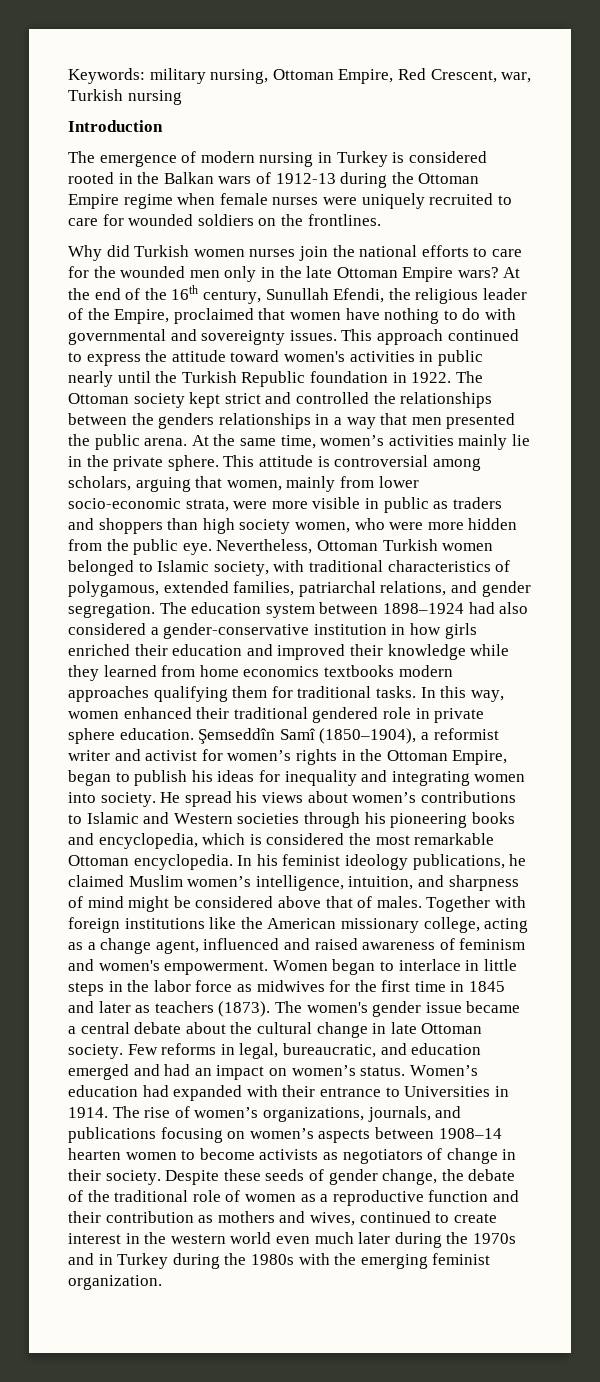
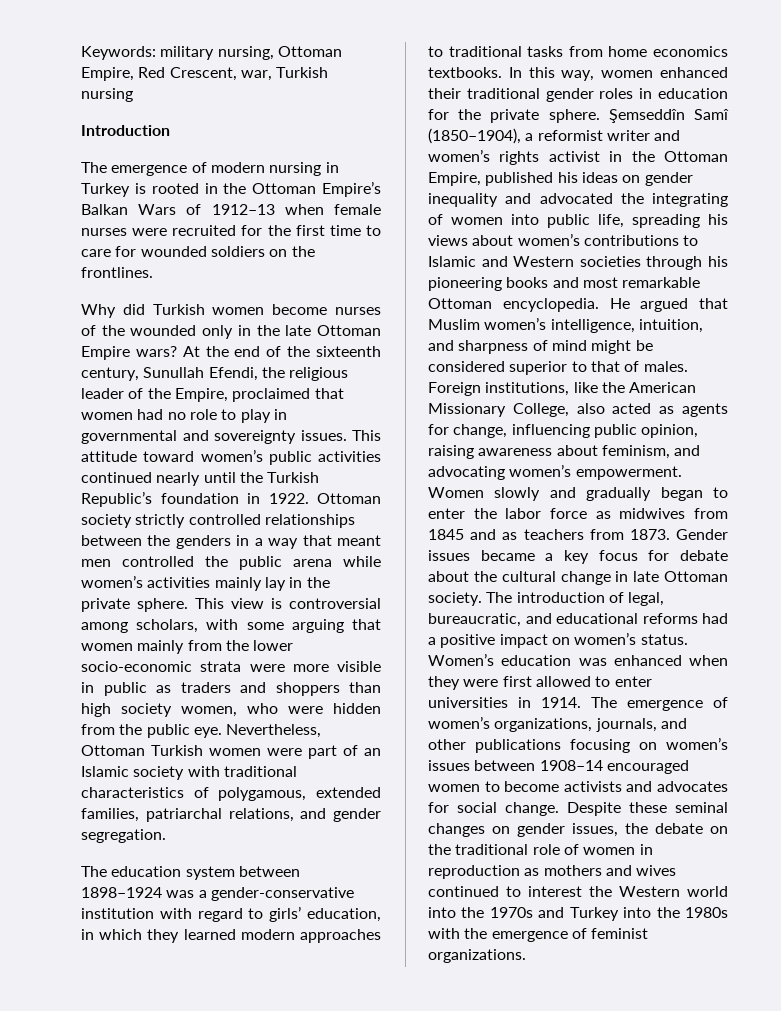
- The emergence of modern nursing in Turkey is considered rooted in the Balkan wars of 1912-13 during the Ottoman Empire regime when female nurses were uniquely recruited to care for wounded soldiers on the frontlines.
+ The emergence of modern nursing in Turkey is rooted in the Ottoman Empire’s Balkan Wars of 1912–13 when female nurses were recruited for the first time to care for wounded soldiers on the frontlines.
- Why did Turkish women nurses join the national efforts to care for the wounded men only in the late Ottoman Empire wars?
+ Why did Turkish women become nurses of the wounded only in the late Ottoman Empire wars?
- At the end of the 16th century, Sunullah Efendi, the religious leader of the Empire, proclaimed that women have nothing to do with governmental and sovereignty issues.
+ At the end of the sixteenth century, Sunullah Efendi, the religious leader of the Empire, proclaimed that women had no role to play in governmental and sovereignty issues.
- This approach continued to express the attitude toward women's activities in public nearly until the Turkish Republic foundation in 1922.
+ This attitude toward women’s public activities continued nearly until the Turkish Republic’s foundation in 1922.
- The Ottoman society kept strict and controlled the relationships between the genders relationships in a way that men presented the public arena. At the same time, women’s activities mainly lie in the private sphere.
+ Ottoman society strictly controlled relationships between the genders in a way that meant men controlled the public arena while women’s activities mainly lay in the private sphere.
- This attitude is controversial among scholars, arguing that women, mainly from lower socio-economic strata, were more visible in public as traders and shoppers than high society women, who were more hidden from the public eye.
+ This view is controversial among scholars, with some arguing that women mainly from the lower socio-economic strata were more visible in public as traders and shoppers than high society women, who were hidden from the public eye.
- Nevertheless, Ottoman Turkish women belonged to Islamic society, with traditional characteristics of polygamous, extended families, patriarchal relations, and gender segregation. The education system between 1898–1924 had also considered a gender-conservative institution in how girls enriched their education and improved their knowledge while they learned from home economics textbooks modern approaches qualifying them for traditional tasks.
+ Nevertheless, Ottoman Turkish women were part of an Islamic society with traditional characteristics of polygamous, extended families, patriarchal relations, and gender segregation.
+ The education system between 1898–1924 was a gender-conservative institution with regard to girls’ education, in which they learned modern approaches to traditional tasks from home economics textbooks.
- In this way, women enhanced their traditional gendered role in private sphere education.
+ In this way, women enhanced their traditional gender roles in education for the private sphere.
- Şemseddîn Samî (1850–1904), a reformist writer and activist for women’s rights in the Ottoman Empire, began to publish his ideas for inequality and integrating women into society. He spread his views about women’s contributions to Islamic and Western societies through his pioneering books and encyclopedia, which is considered the most remarkable Ottoman encyclopedia. In his feminist ideology publications, he claimed Muslim women’s intelligence, intuition, and sharpness of mind might be considered above that of males.
+ Şemseddîn Samî (1850–1904), a reformist writer and women’s rights activist in the Ottoman Empire, published his ideas on gender inequality and advocated the integrating of women into public life, spreading his views about women’s contributions to Islamic and Western societies through his pioneering books and most remarkable Ottoman encyclopedia. He argued that Muslim women’s intelligence, intuition, and sharpness of mind might be considered superior to that of males.
- Together with foreign institutions like the American missionary college, acting as a change agent, influenced and raised awareness of feminism and women's empowerment. Women began to interlace in little steps in the labor force as midwives for the first time in 1845 and later as teachers (1873). The women's gender issue became a central debate about the cultural change in late Ottoman society.
+ Foreign institutions, like the American Missionary College, also acted as agents for change, influencing public opinion, raising awareness about feminism, and advocating women’s empowerment. Women slowly and gradually began to enter the labor force as midwives from 1845 and as teachers from 1873. Gender issues became a key focus for debate about the cultural change in late Ottoman society.
- Few reforms in legal, bureaucratic, and education emerged and had an impact on women’s status.
+ The introduction of legal, bureaucratic, and educational reforms had a positive impact on women’s status.
- Women’s education had expanded with their entrance to Universities in 1914.
+ Women’s education was enhanced when they were first allowed to enter universities in 1914.
- The rise of women’s organizations, journals, and publications focusing on women’s aspects between 1908–14 hearten women to become activists as negotiators of change in their society. Despite these seeds of gender change, the debate of the traditional role of women as a reproductive function and their contribution as mothers and wives, continued to create interest in the western world even much later during the 1970s and in Turkey during the 1980s with the emerging feminist organization.
+ The emergence of women’s organizations, journals, and other publications focusing on women’s issues between 1908–14 encouraged women to become activists and advocates for social change. Despite these seminal changes on gender issues, the debate on the traditional role of women in reproduction as mothers and wives continued to interest the Western world into the 1970s and Turkey into the 1980s with the emergence of feminist organizations.

